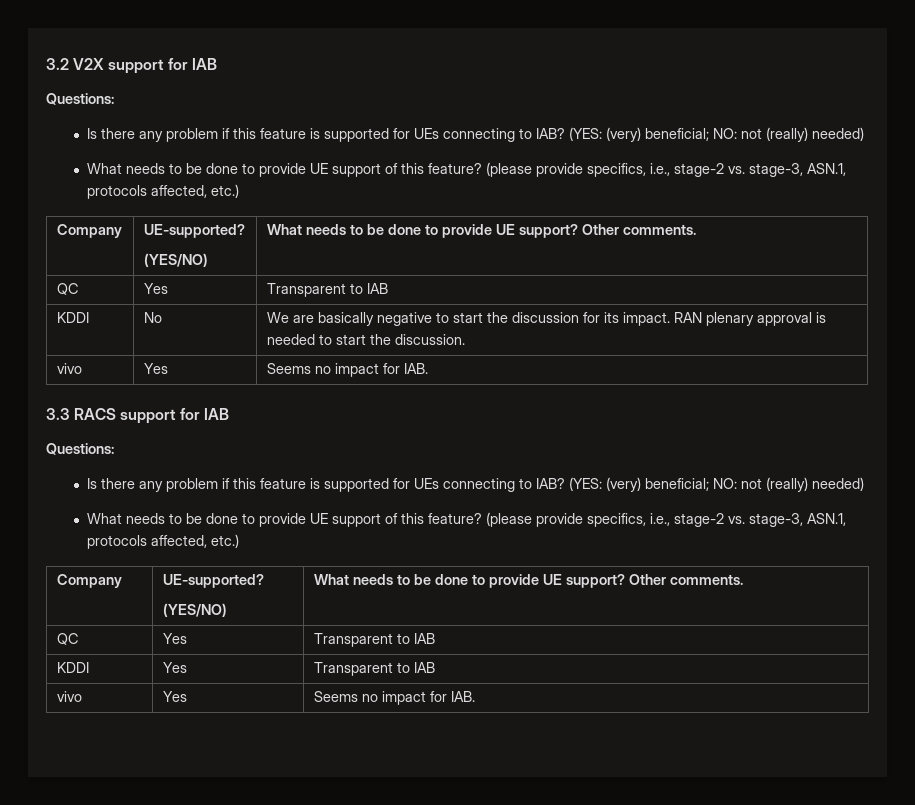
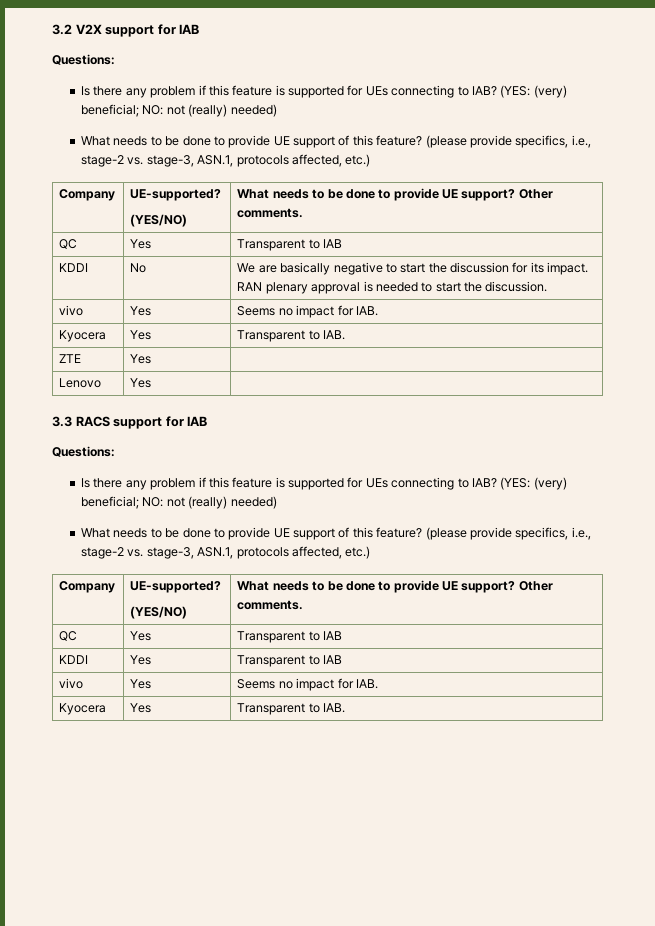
  KDDI | No | We are basically negative to start the discussion for its impact. RAN plenary approval is needed to start the discussion.
  vivo | Yes | Seems no impact for IAB.
+ Kyocera | Yes | Transparent to IAB.
+ ZTE | Yes |
+ Lenovo | Yes |
  KDDI | Yes | Transparent to IAB
  vivo | Yes | Seems no impact for IAB.
+ Kyocera | Yes | Transparent to IAB.

